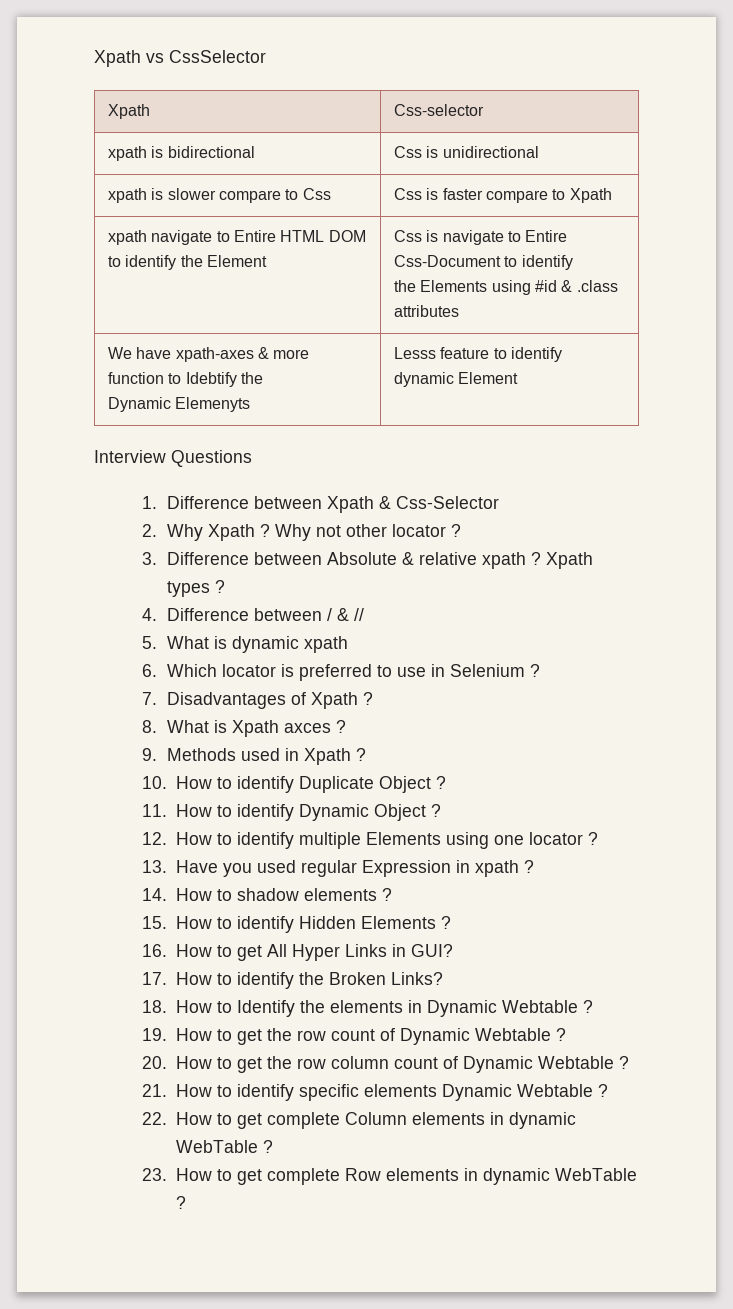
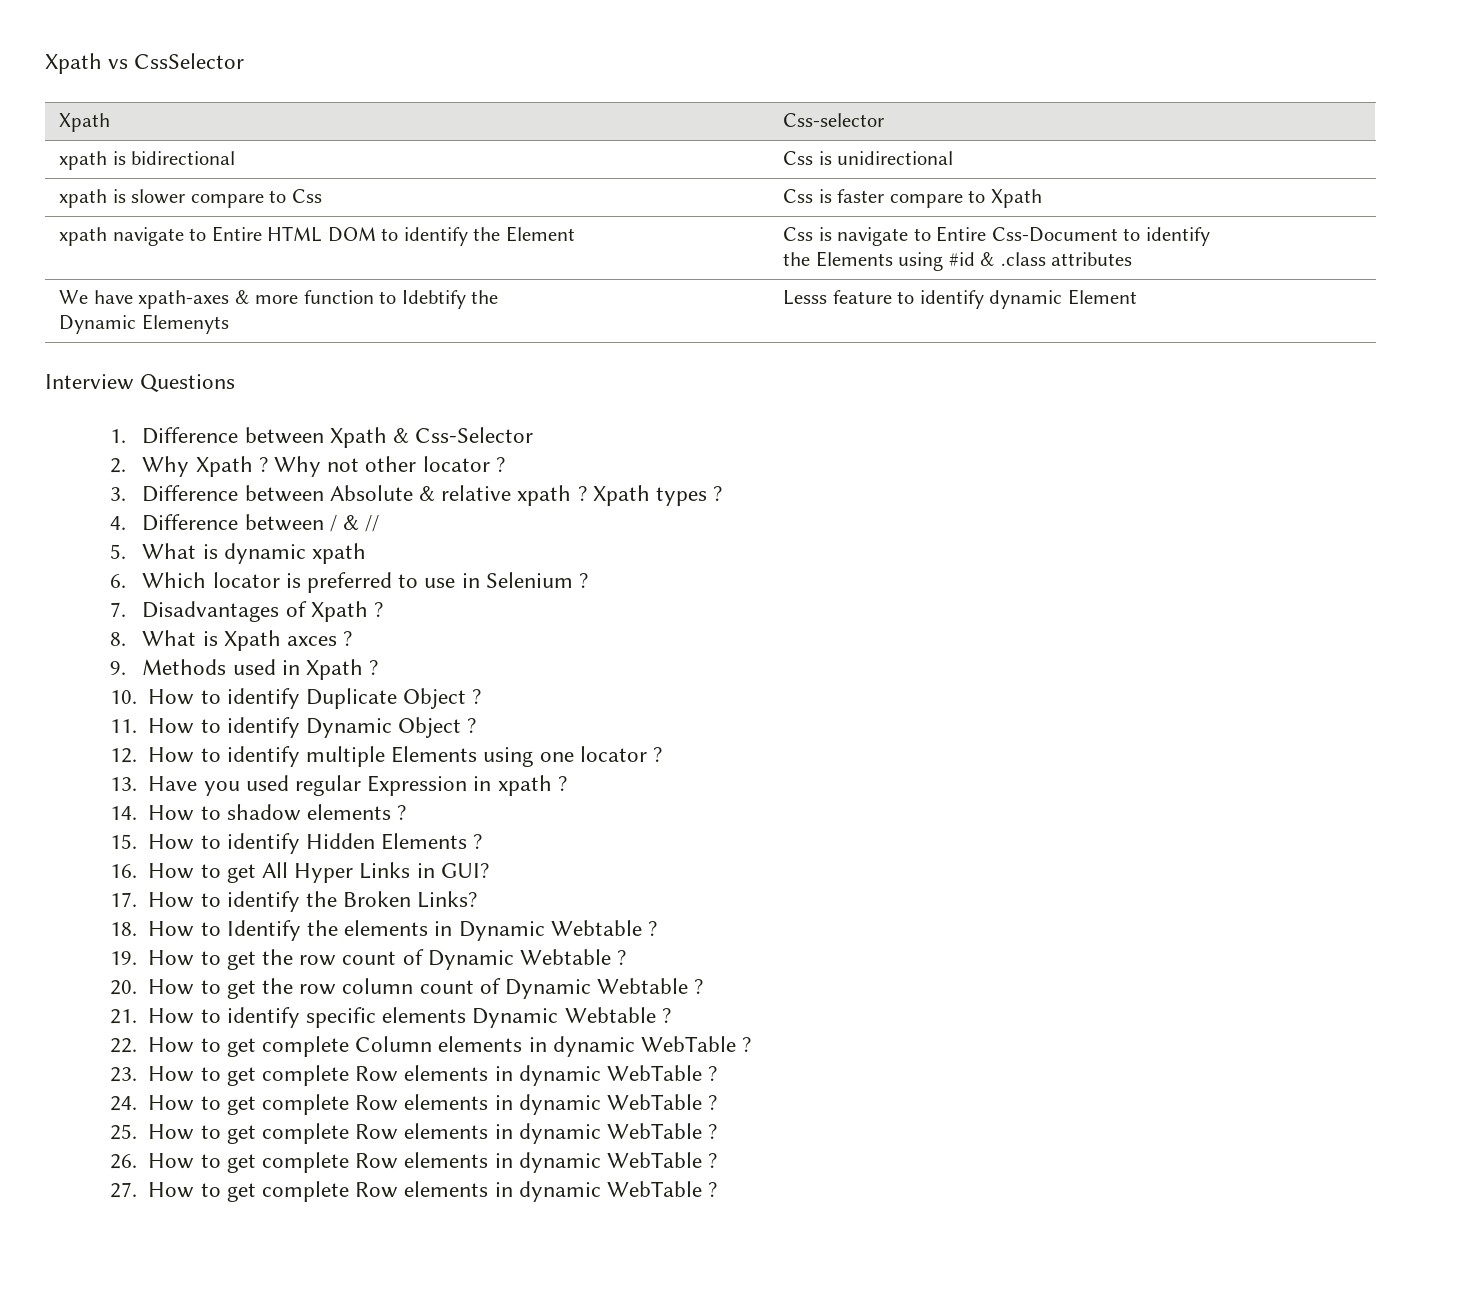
+ 24. How to get complete Row elements in dynamic WebTable ?
+ 25. How to get complete Row elements in dynamic WebTable ?
+ 26. How to get complete Row elements in dynamic WebTable ?
+ 27. How to get complete Row elements in dynamic WebTable ?

